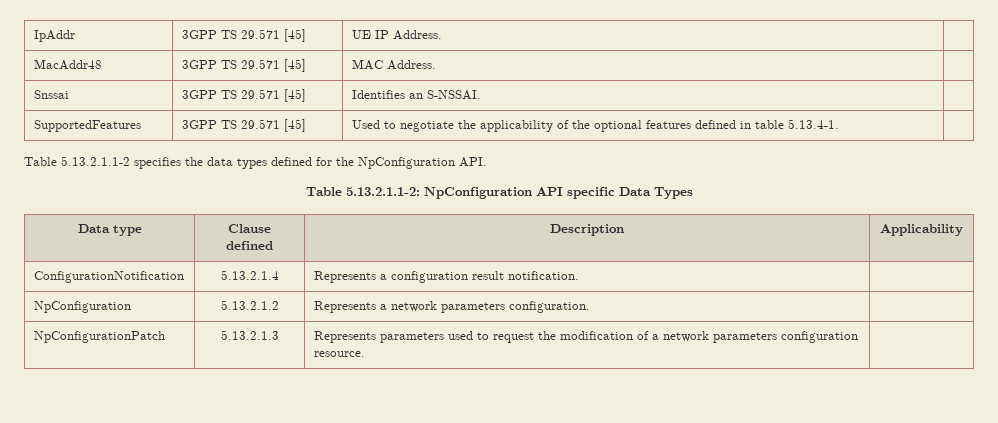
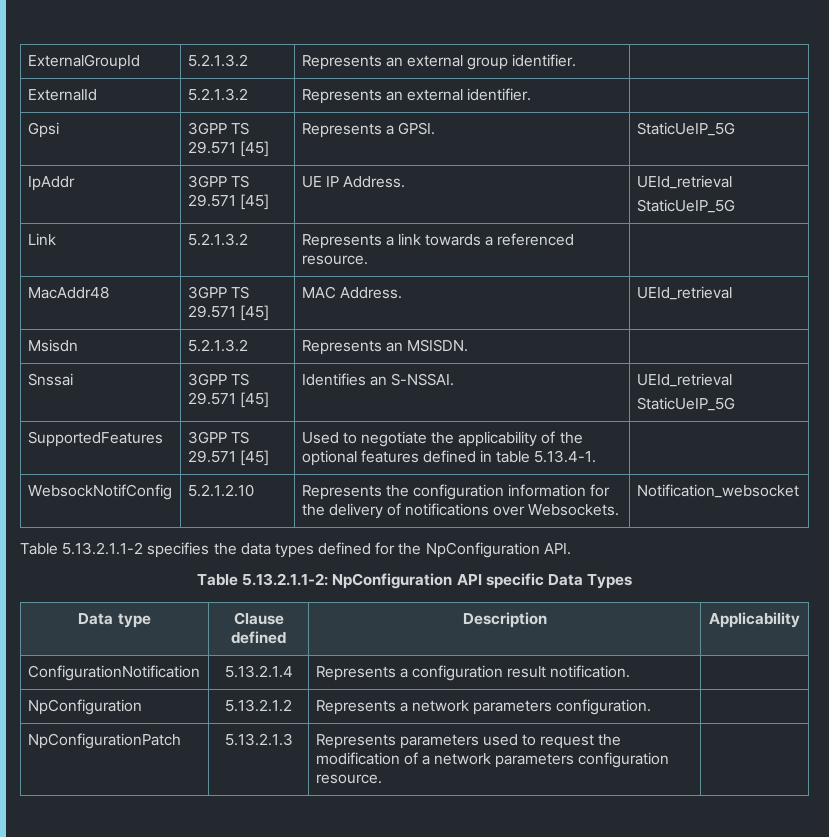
+ ExternalGroupId | 5.2.1.3.2 | Represents an external group identifier. |
+ ExternalId | 5.2.1.3.2 | Represents an external identifier. |
+ Gpsi | 3GPP TS 29.571 [45] | Represents a GPSI. | StaticUeIP_5G
- IpAddr | 3GPP TS 29.571 [45] | UE IP Address. |
+ IpAddr | 3GPP TS 29.571 [45] | UE IP Address. | UEId_retrieval
+ StaticUeIP_5G
+ Link | 5.2.1.3.2 | Represents a link towards a referenced resource. |
- MacAddr48 | 3GPP TS 29.571 [45] | MAC Address. |
+ MacAddr48 | 3GPP TS 29.571 [45] | MAC Address. | UEId_retrieval
+ Msisdn | 5.2.1.3.2 | Represents an MSISDN. |
- Snssai | 3GPP TS 29.571 [45] | Identifies an S-NSSAI. |
+ Snssai | 3GPP TS 29.571 [45] | Identifies an S-NSSAI. | UEId_retrieval
+ StaticUeIP_5G
+ WebsockNotifConfig | 5.2.1.2.10 | Represents the configuration information for the delivery of notifications over Websockets. | Notification_websocket

